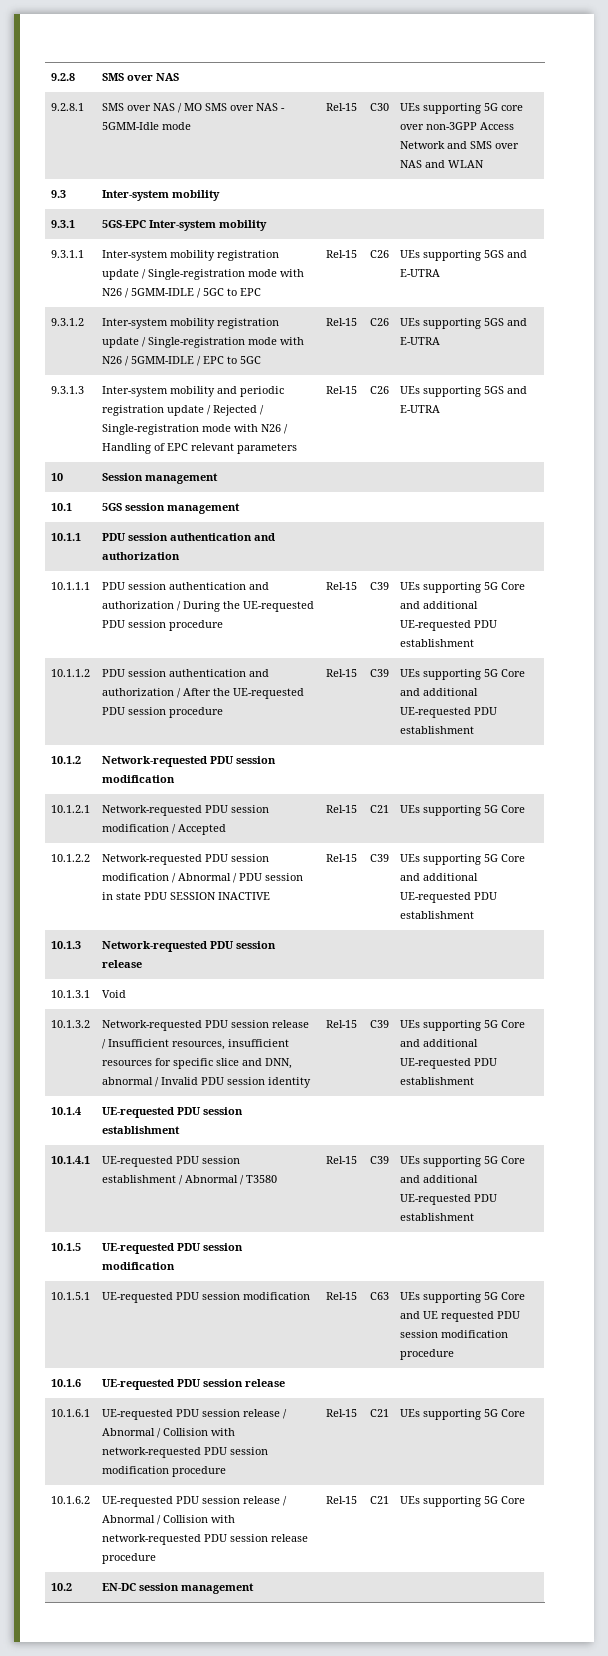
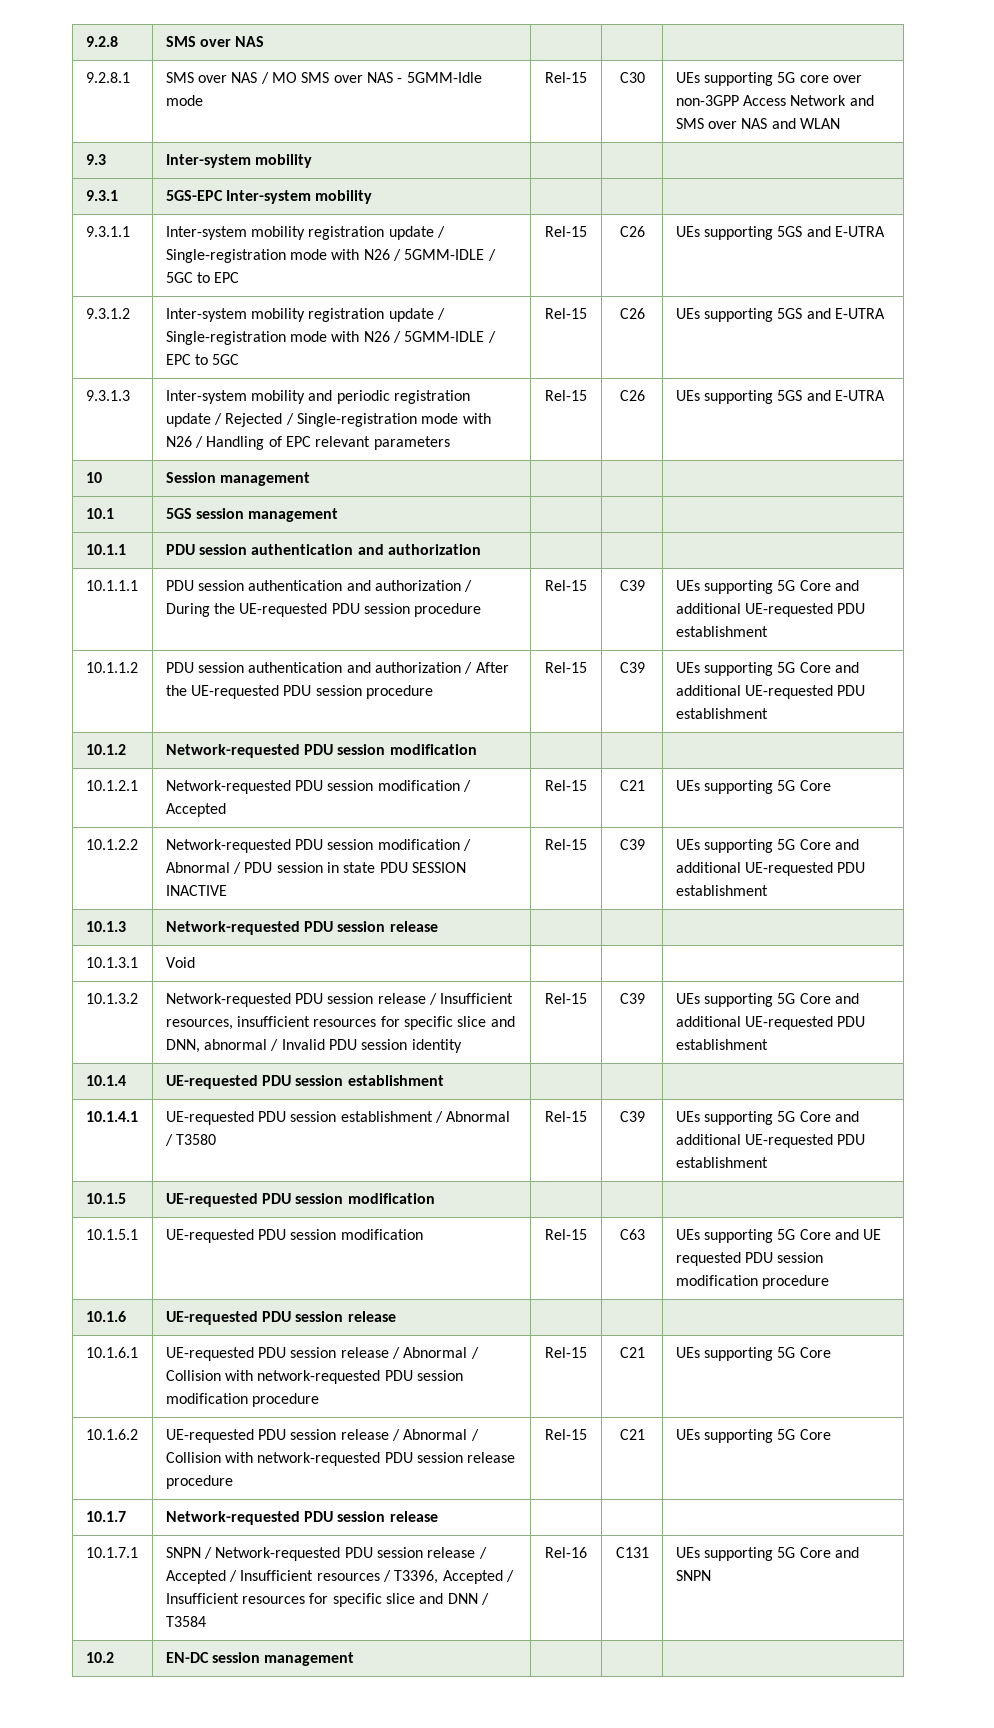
+ 10.1.7 | Network-requested PDU session release | | |
+ 10.1.7.1 | SNPN / Network-requested PDU session release / Accepted / Insufficient resources / T3396, Accepted / Insufficient resources for specific slice and DNN / T3584 | Rel-16 | C131 | UEs supporting 5G Core and SNPN

